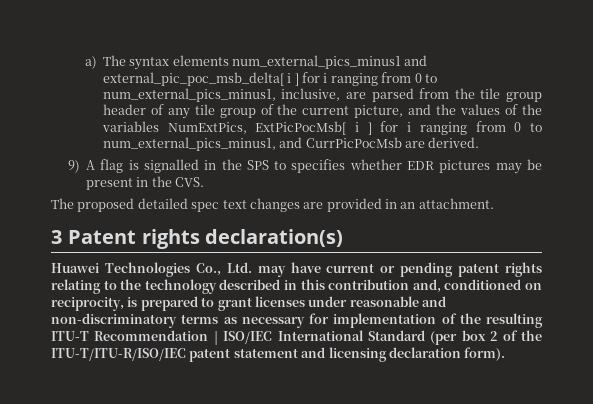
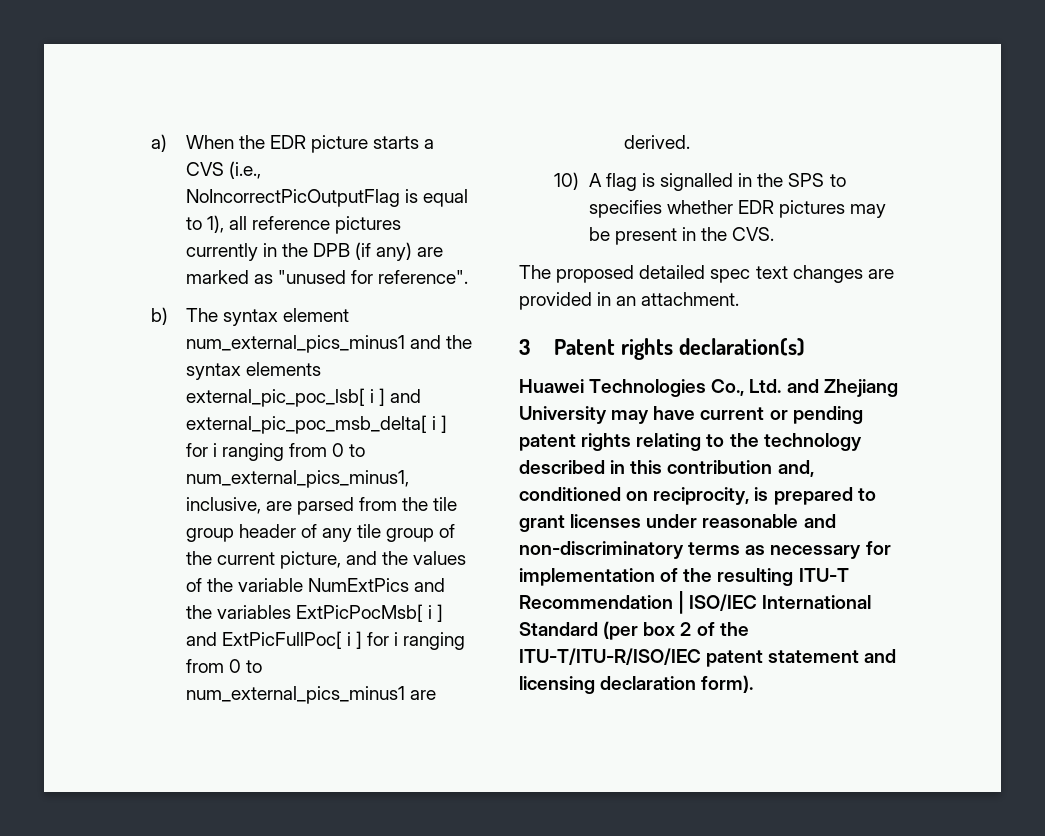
- a) The syntax elements num_external_pics_minus1 and external_pic_poc_msb_delta[ i ] for i ranging from 0 to num_external_pics_minus1, inclusive, are parsed from the tile group header of any tile group of the current picture, and the values of the variables NumExtPics, ExtPicPocMsb[ i ] for i ranging from 0 to num_external_pics_minus1, and CurrPicPocMsb are derived.
+ a) When the EDR picture starts a CVS (i.e., NoIncorrectPicOutputFlag is equal to 1), all reference pictures currently in the DPB (if any) are marked as "unused for reference".
+ b) The syntax element num_external_pics_minus1 and the syntax elements external_pic_poc_lsb[ i ] and external_pic_poc_msb_delta[ i ] for i ranging from 0 to num_external_pics_minus1, inclusive, are parsed from the tile group header of any tile group of the current picture, and the values of the variable NumExtPics and the variables ExtPicPocMsb[ i ] and ExtPicFullPoc[ i ] for i ranging from 0 to num_external_pics_minus1 are derived.
- 9) A flag is signalled in the SPS to specifies whether EDR pictures may be present in the CVS.
+ 10) A flag is signalled in the SPS to specifies whether EDR pictures may be present in the CVS.
- Huawei Technologies Co., Ltd. may have current or pending patent rights relating to the technology described in this contribution and, conditioned on reciprocity, is prepared to grant licenses under reasonable and non-discriminatory terms as necessary for implementation of the resulting ITU-T Recommendation | ISO/IEC International Standard (per box 2 of the ITU-T/ITU-R/ISO/IEC patent statement and licensing declaration form).
+ Huawei Technologies Co., Ltd. and Zhejiang University may have current or pending patent rights relating to the technology described in this contribution and, conditioned on reciprocity, is prepared to grant licenses under reasonable and non-discriminatory terms as necessary for implementation of the resulting ITU-T Recommendation | ISO/IEC International Standard (per box 2 of the ITU-T/ITU-R/ISO/IEC patent statement and licensing declaration form).

